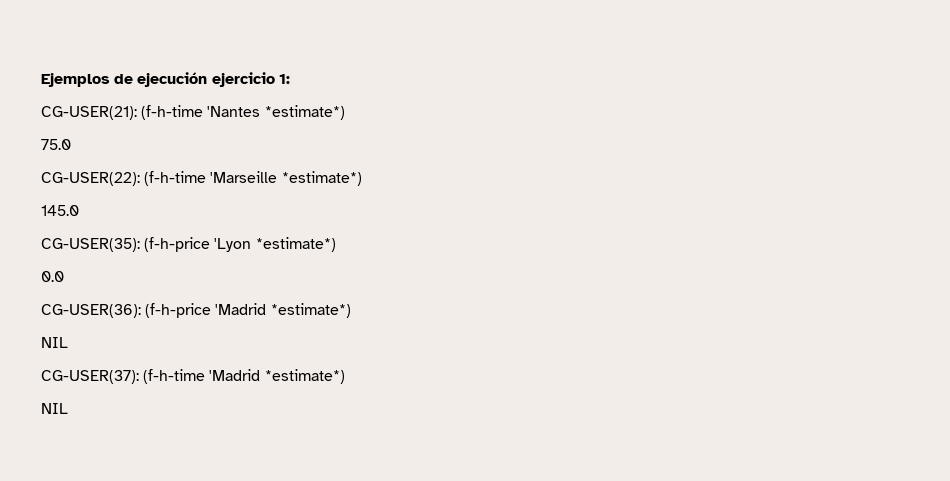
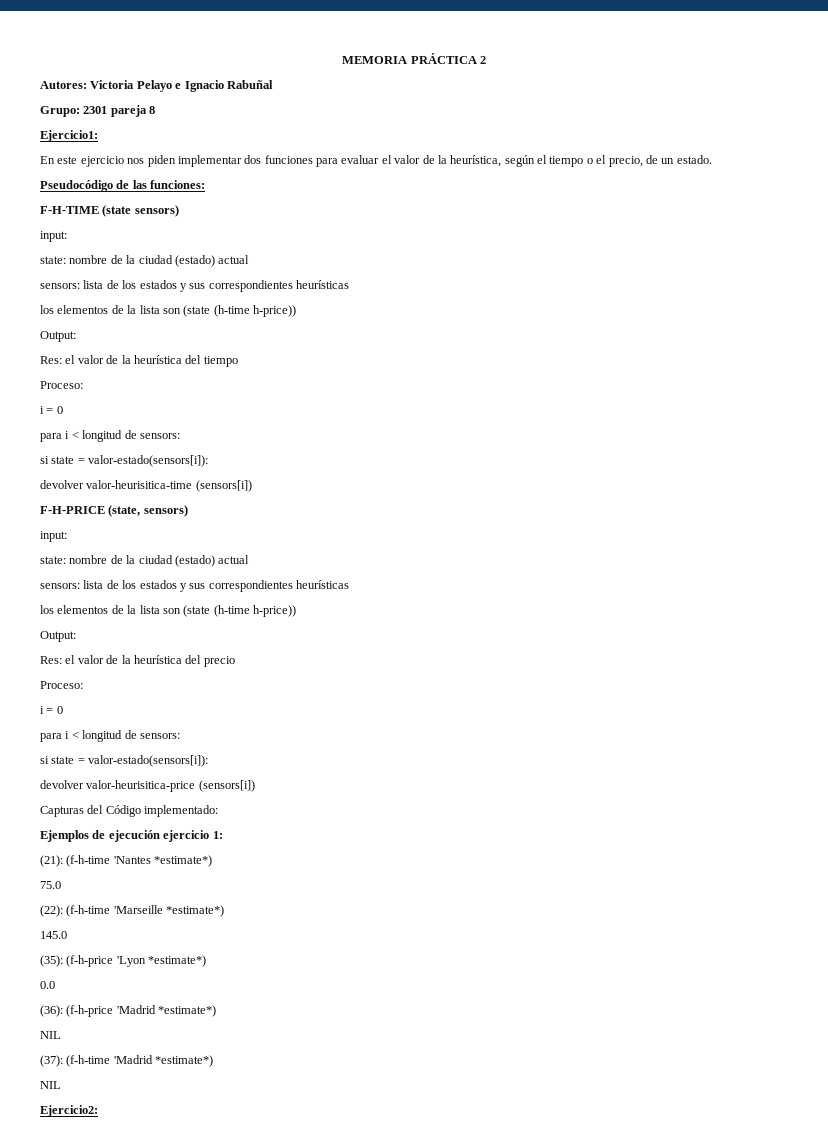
+ MEMORIA PRÁCTICA 2
+ Autores: Victoria Pelayo e Ignacio Rabuñal
+ Grupo: 2301 pareja 8
+ Ejercicio1:
+ En este ejercicio nos piden implementar dos funciones para evaluar el valor de la heurística, según el tiempo o el precio, de un estado.
+ Pseudocódigo de las funciones:
+ F-H-TIME (state sensors)
+ input:
+ state: nombre de la ciudad (estado) actual
+ sensors: lista de los estados y sus correspondientes heurísticas
+ los elementos de la lista son (state (h-time h-price))
+ Output:
+ Res: el valor de la heurística del tiempo
+ Proceso:
+ i = 0
+ para i < longitud de sensors:
+ si state = valor-estado(sensors[i]):
+ devolver valor-heurisitica-time (sensors[i])
+ F-H-PRICE (state, sensors)
+ input:
+ state: nombre de la ciudad (estado) actual
+ sensors: lista de los estados y sus correspondientes heurísticas
+ los elementos de la lista son (state (h-time h-price))
+ Output:
+ Res: el valor de la heurística del precio
+ Proceso:
+ i = 0
+ para i < longitud de sensors:
+ si state = valor-estado(sensors[i]):
+ devolver valor-heurisitica-price (sensors[i])
+ Capturas del Código implementado:
- CG-USER(21): (f-h-time 'Nantes *estimate*)
+ (21): (f-h-time 'Nantes *estimate*)
- CG-USER(22): (f-h-time 'Marseille *estimate*)
+ (22): (f-h-time 'Marseille *estimate*)
- CG-USER(35): (f-h-price 'Lyon *estimate*)
+ (35): (f-h-price 'Lyon *estimate*)
- CG-USER(36): (f-h-price 'Madrid *estimate*)
+ (36): (f-h-price 'Madrid *estimate*)
- CG-USER(37): (f-h-time 'Madrid *estimate*)
+ (37): (f-h-time 'Madrid *estimate*)
+ Ejercicio2:

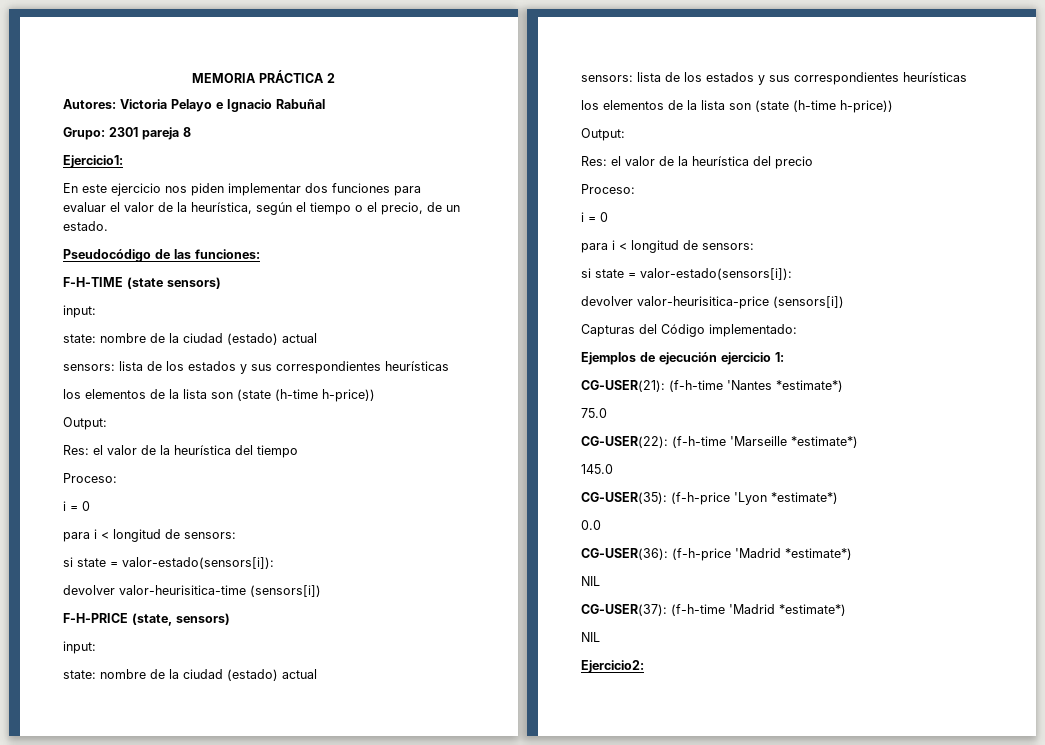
- (21): (f-h-time 'Nantes *estimate*)
+ CG-USER(21): (f-h-time 'Nantes *estimate*)
- (22): (f-h-time 'Marseille *estimate*)
+ CG-USER(22): (f-h-time 'Marseille *estimate*)
- (35): (f-h-price 'Lyon *estimate*)
+ CG-USER(35): (f-h-price 'Lyon *estimate*)
- (36): (f-h-price 'Madrid *estimate*)
+ CG-USER(36): (f-h-price 'Madrid *estimate*)
- (37): (f-h-time 'Madrid *estimate*)
+ CG-USER(37): (f-h-time 'Madrid *estimate*)

